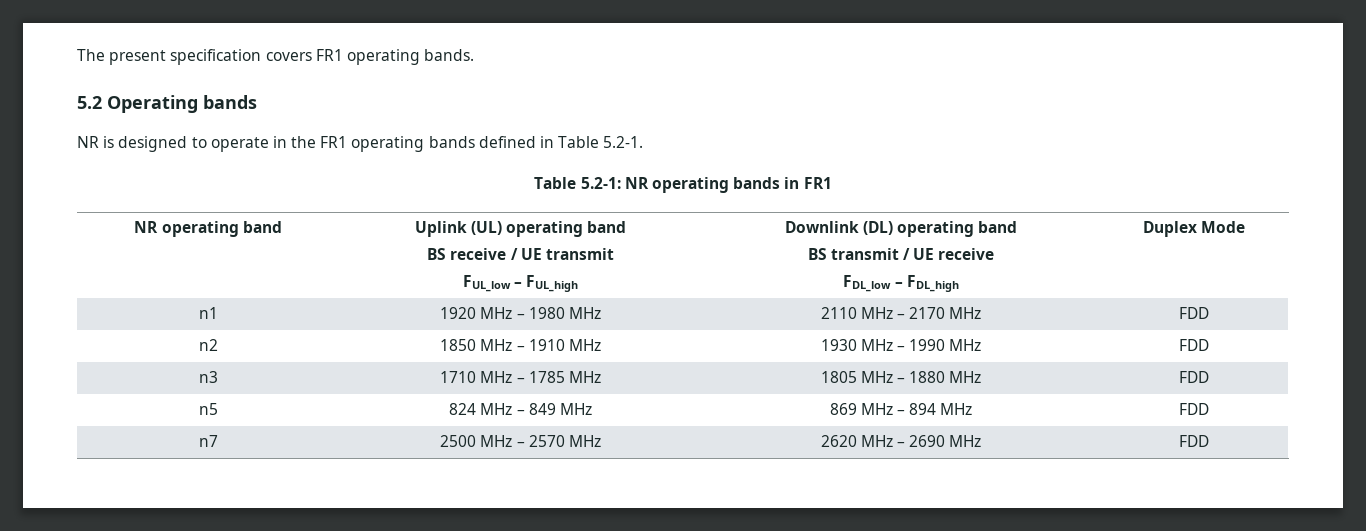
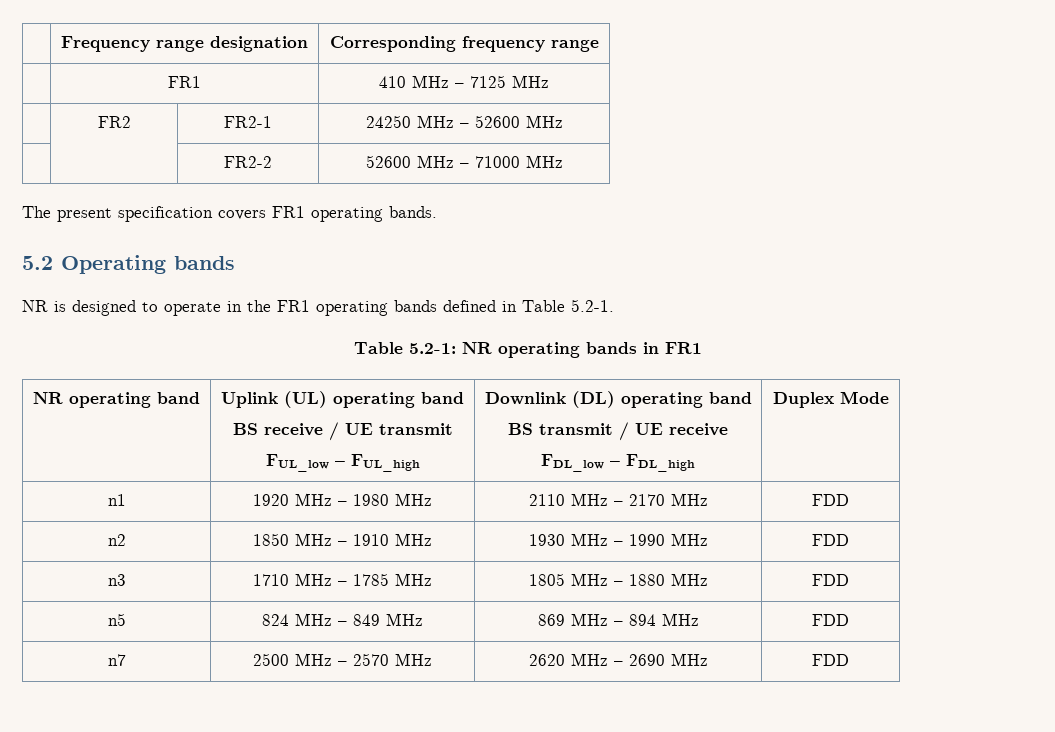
+ | Frequency range designation | Corresponding frequency range
+ | FR1 | 410 MHz – 7125 MHz
+ | FR2 | FR2-1 | 24250 MHz – 52600 MHz
+ | | FR2-2 | 52600 MHz – 71000 MHz

